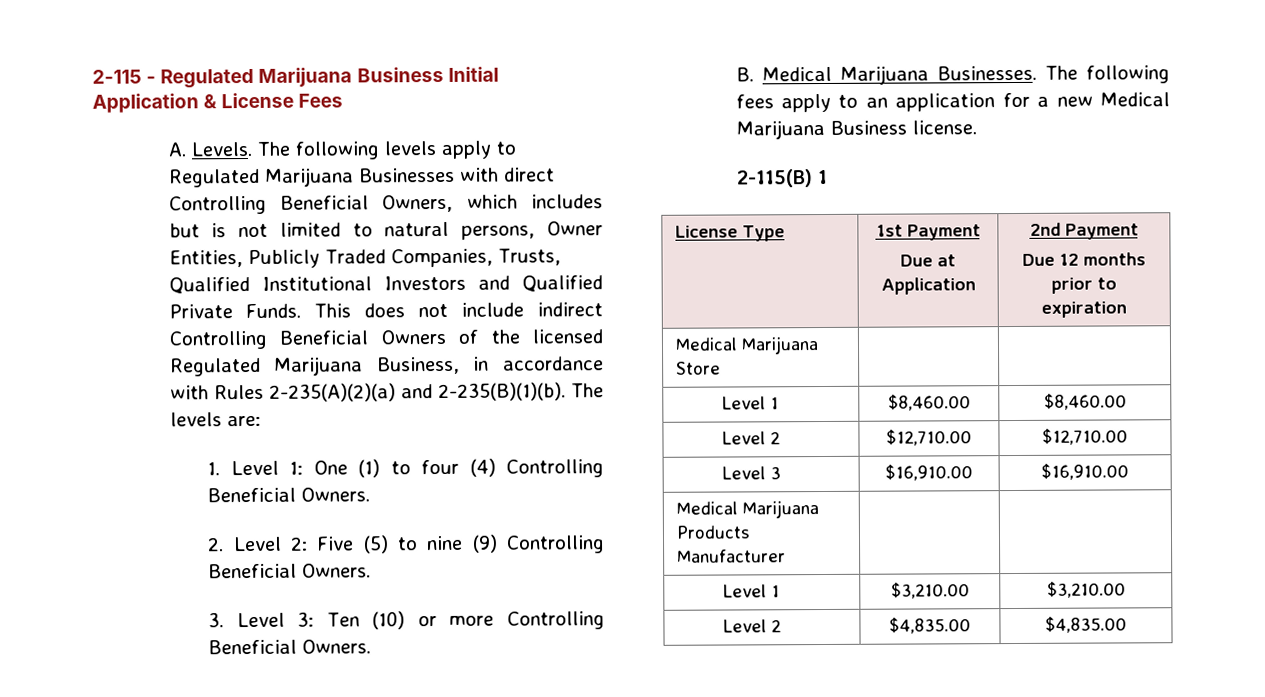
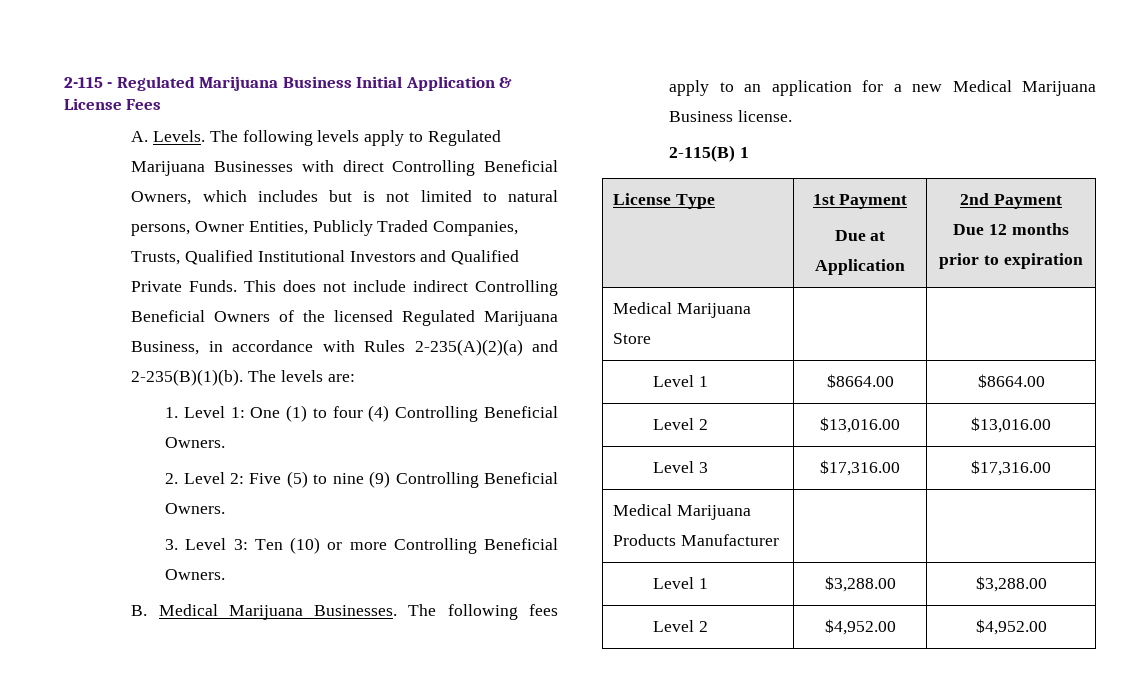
- Level 1 | $8,460.00 | $8,460.00
- Level 2 | $12,710.00 | $12,710.00
+ Level 1 | $8664.00 | $8664.00
+ Level 2 | $13,016.00 | $13,016.00
- Level 3 | $16,910.00 | $16,910.00
+ Level 3 | $17,316.00 | $17,316.00
- Level 1 | $3,210.00 | $3,210.00
- Level 2 | $4,835.00 | $4,835.00
+ Level 1 | $3,288.00 | $3,288.00
+ Level 2 | $4,952.00 | $4,952.00

